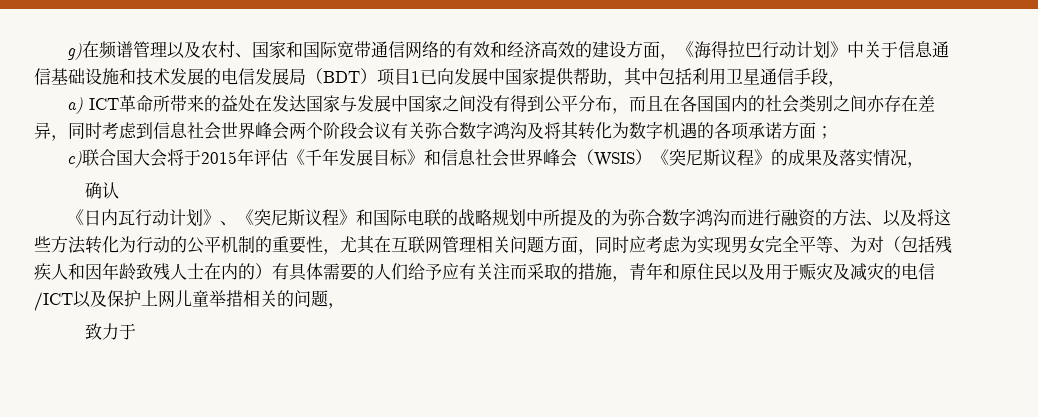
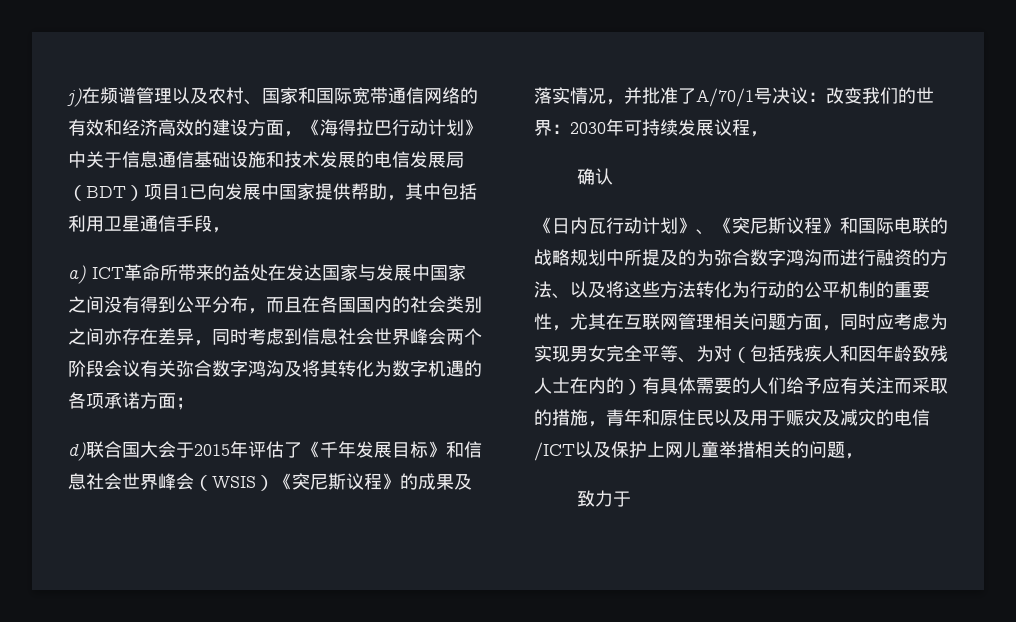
- g)在频谱管理以及农村、国家和国际宽带通信网络的有效和经济高效的建设方面，《海得拉巴行动计划》中关于信息通信基础设施和技术发展的电信发展局（BDT）项目1已向发展中国家提供帮助，其中包括利用卫星通信手段，
+ j)在频谱管理以及农村、国家和国际宽带通信网络的有效和经济高效的建设方面，《海得拉巴行动计划》中关于信息通信基础设施和技术发展的电信发展局（BDT）项目1已向发展中国家提供帮助，其中包括利用卫星通信手段，
- c)联合国大会将于2015年评估《千年发展目标》和信息社会世界峰会（WSIS）《突尼斯议程》的成果及落实情况，
+ d)联合国大会于2015年评估了《千年发展目标》和信息社会世界峰会（WSIS）《突尼斯议程》的成果及落实情况，并批准了A/70/1号决议：改变我们的世界：2030年可持续发展议程，

